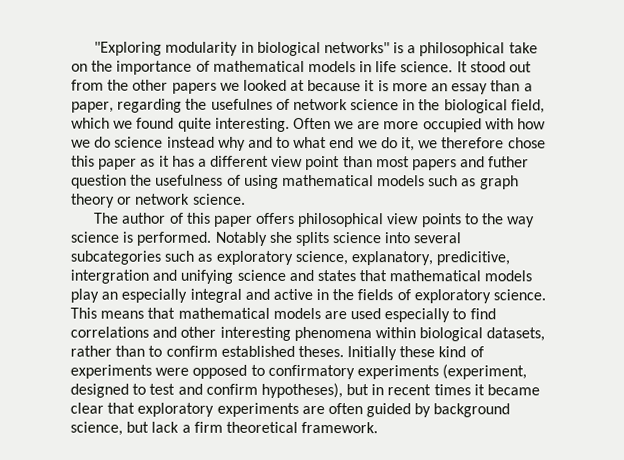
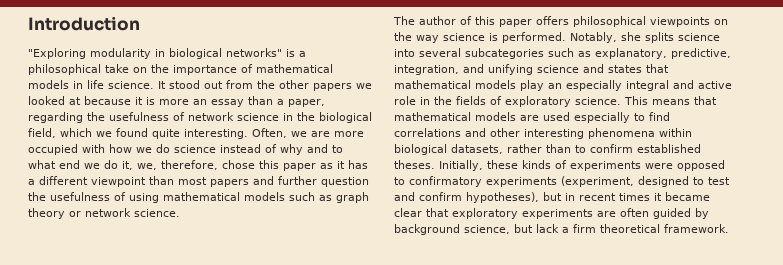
+ Introduction
- It stood out from the other papers we looked at because it is more an essay than a paper, regarding the usefulnes of network science in the biological field, which we found quite interesting.
+ It stood out from the other papers we looked at because it is more an essay than a paper, regarding the usefulness of network science in the biological field, which we found quite interesting.
- Often we are more occupied with how we do science instead why and to what end we do it, we therefore chose this paper as it has a different view point than most papers and futher question the usefulness of using mathematical models such as graph theory or network science.
+ Often, we are more occupied with how we do science instead of why and to what end we do it, we, therefore, chose this paper as it has a different viewpoint than most papers and further question the usefulness of using mathematical models such as graph theory or network science.
- The author of this paper offers philosophical view points to the way science is performed.
+ The author of this paper offers philosophical viewpoints on the way science is performed.
- Notably she splits science into several subcategories such as exploratory science, explanatory, predicitive, intergration and unifying science and states that mathematical models play an especially integral and active in the fields of exploratory science.
+ Notably, she splits science into several subcategories such as explanatory, predictive, integration, and unifying science and states that mathematical models play an especially integral and active role in the fields of exploratory science.
- Initially these kind of experiments were opposed to confirmatory experiments (experiment, designed to test and confirm hypotheses), but in recent times it became clear that exploratory experiments are often guided by background science, but lack a firm theoretical framework.
+ Initially, these kinds of experiments were opposed to confirmatory experiments (experiment, designed to test and confirm hypotheses), but in recent times it became clear that exploratory experiments are often guided by background science, but lack a firm theoretical framework.

